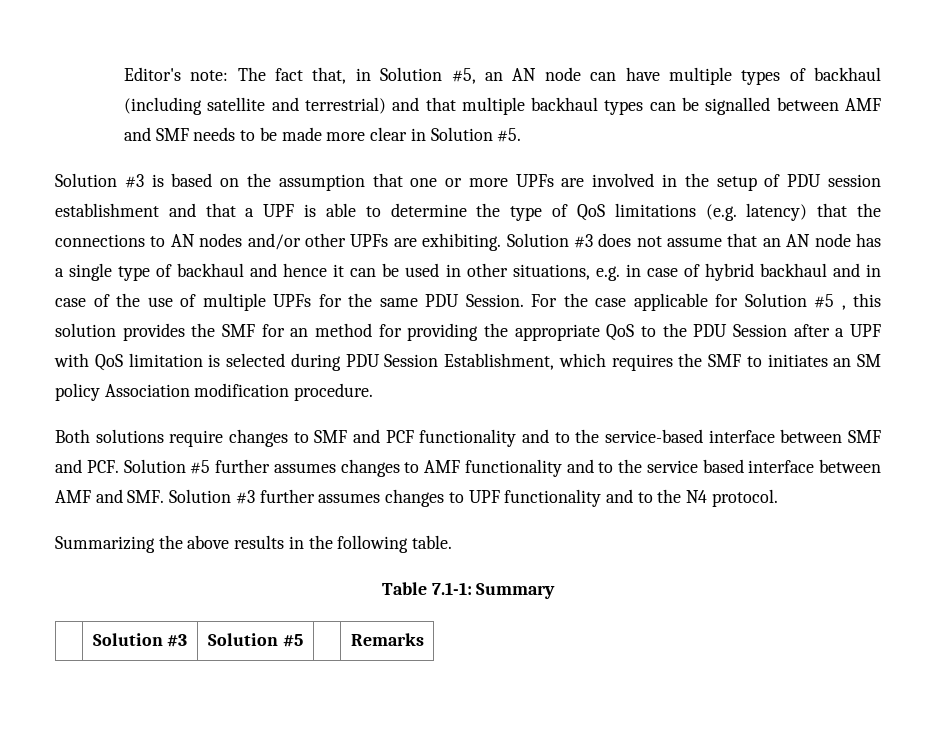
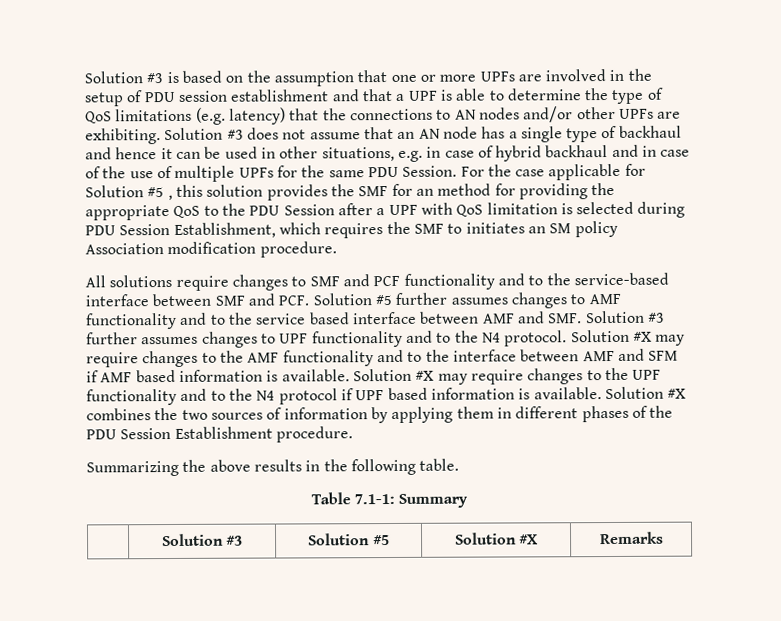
- Editor's note: The fact that, in Solution #5, an AN node can have multiple types of backhaul (including satellite and terrestrial) and that multiple backhaul types can be signalled between AMF and SMF needs to be made more clear in Solution #5.
- Both solutions require changes to SMF and PCF functionality and to the service-based interface between SMF and PCF. Solution #5 further assumes changes to AMF functionality and to the service based interface between AMF and SMF. Solution #3 further assumes changes to UPF functionality and to the N4 protocol.
+ All solutions require changes to SMF and PCF functionality and to the service-based interface between SMF and PCF. Solution #5 further assumes changes to AMF functionality and to the service based interface between AMF and SMF. Solution #3 further assumes changes to UPF functionality and to the N4 protocol. Solution #X may require changes to the AMF functionality and to the interface between AMF and SFM if AMF based information is available. Solution #X may require changes to the UPF functionality and to the N4 protocol if UPF based information is available. Solution #X combines the two sources of information by applying them in different phases of the PDU Session Establishment procedure.
- | Solution #3 | Solution #5 | | Remarks
+ | Solution #3 | Solution #5 | Solution #X | Remarks

